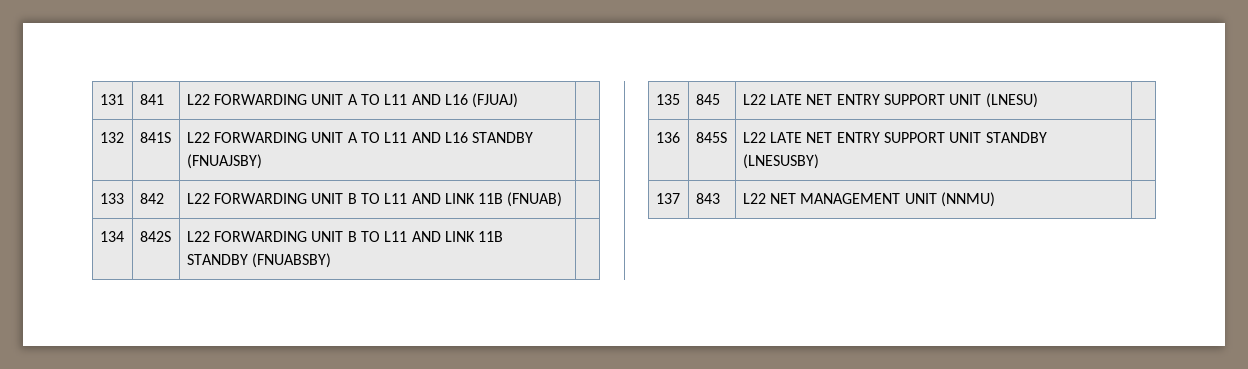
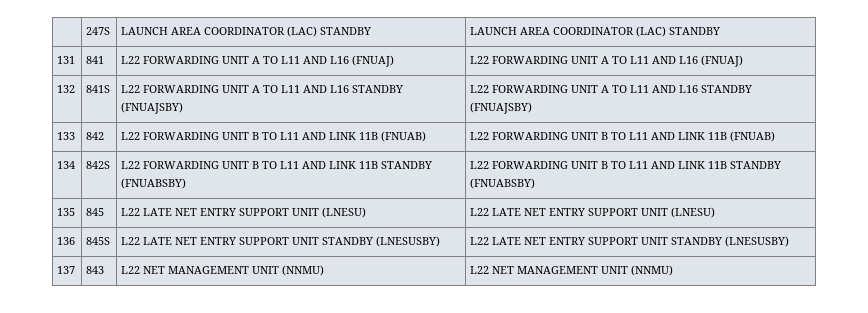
+ | 247S | LAUNCH AREA COORDINATOR (LAC) STANDBY | LAUNCH AREA COORDINATOR (LAC) STANDBY
- 131 | 841 | L22 FORWARDING UNIT A TO L11 AND L16 (FJUAJ) |
+ 131 | 841 | L22 FORWARDING UNIT A TO L11 AND L16 (FNUAJ) | L22 FORWARDING UNIT A TO L11 AND L16 (FNUAJ)
- 132 | 841S | L22 FORWARDING UNIT A TO L11 AND L16 STANDBY (FNUAJSBY) |
+ 132 | 841S | L22 FORWARDING UNIT A TO L11 AND L16 STANDBY (FNUAJSBY) | L22 FORWARDING UNIT A TO L11 AND L16 STANDBY (FNUAJSBY)
- 133 | 842 | L22 FORWARDING UNIT B TO L11 AND LINK 11B (FNUAB) |
+ 133 | 842 | L22 FORWARDING UNIT B TO L11 AND LINK 11B (FNUAB) | L22 FORWARDING UNIT B TO L11 AND LINK 11B (FNUAB)
- 134 | 842S | L22 FORWARDING UNIT B TO L11 AND LINK 11B STANDBY (FNUABSBY) |
+ 134 | 842S | L22 FORWARDING UNIT B TO L11 AND LINK 11B STANDBY (FNUABSBY) | L22 FORWARDING UNIT B TO L11 AND LINK 11B STANDBY (FNUABSBY)
- 135 | 845 | L22 LATE NET ENTRY SUPPORT UNIT (LNESU) |
+ 135 | 845 | L22 LATE NET ENTRY SUPPORT UNIT (LNESU) | L22 LATE NET ENTRY SUPPORT UNIT (LNESU)
- 136 | 845S | L22 LATE NET ENTRY SUPPORT UNIT STANDBY (LNESUSBY) |
+ 136 | 845S | L22 LATE NET ENTRY SUPPORT UNIT STANDBY (LNESUSBY) | L22 LATE NET ENTRY SUPPORT UNIT STANDBY (LNESUSBY)
- 137 | 843 | L22 NET MANAGEMENT UNIT (NNMU) |
+ 137 | 843 | L22 NET MANAGEMENT UNIT (NNMU) | L22 NET MANAGEMENT UNIT (NNMU)

